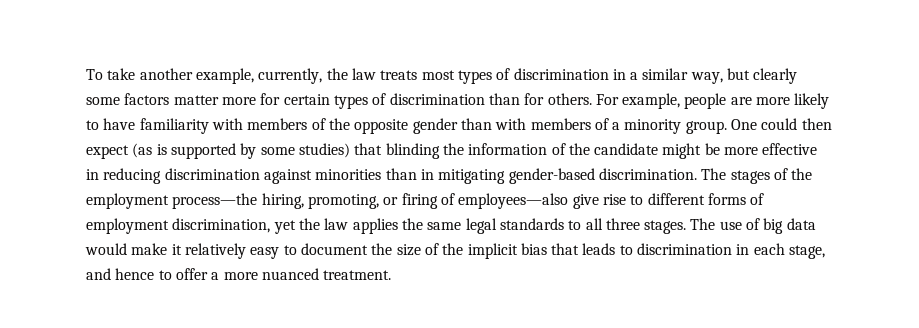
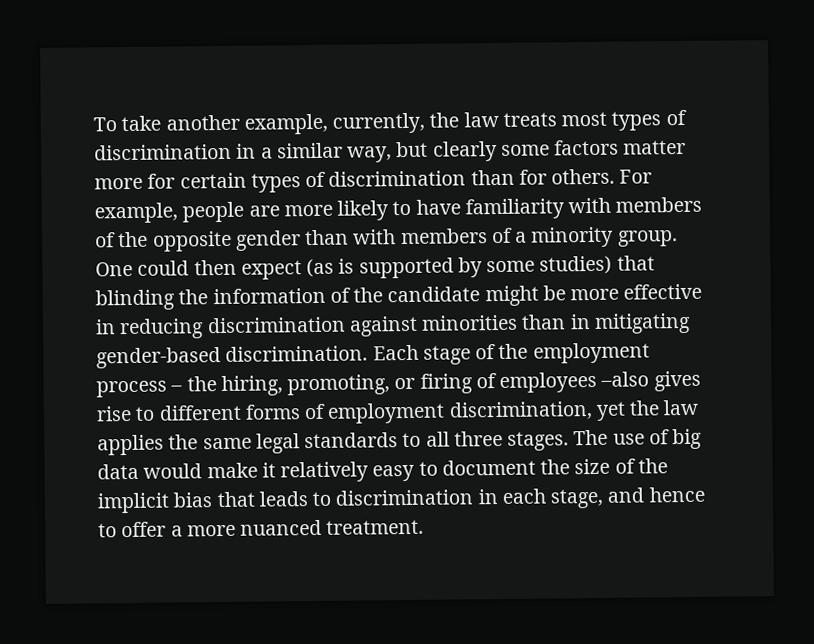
- The stages of the employment process—the hiring, promoting, or firing of employees—also give rise to different forms of employment discrimination, yet the law applies the same legal standards to all three stages.
+ Each stage of the employment process – the hiring, promoting, or firing of employees –also gives rise to different forms of employment discrimination, yet the law applies the same legal standards to all three stages.

